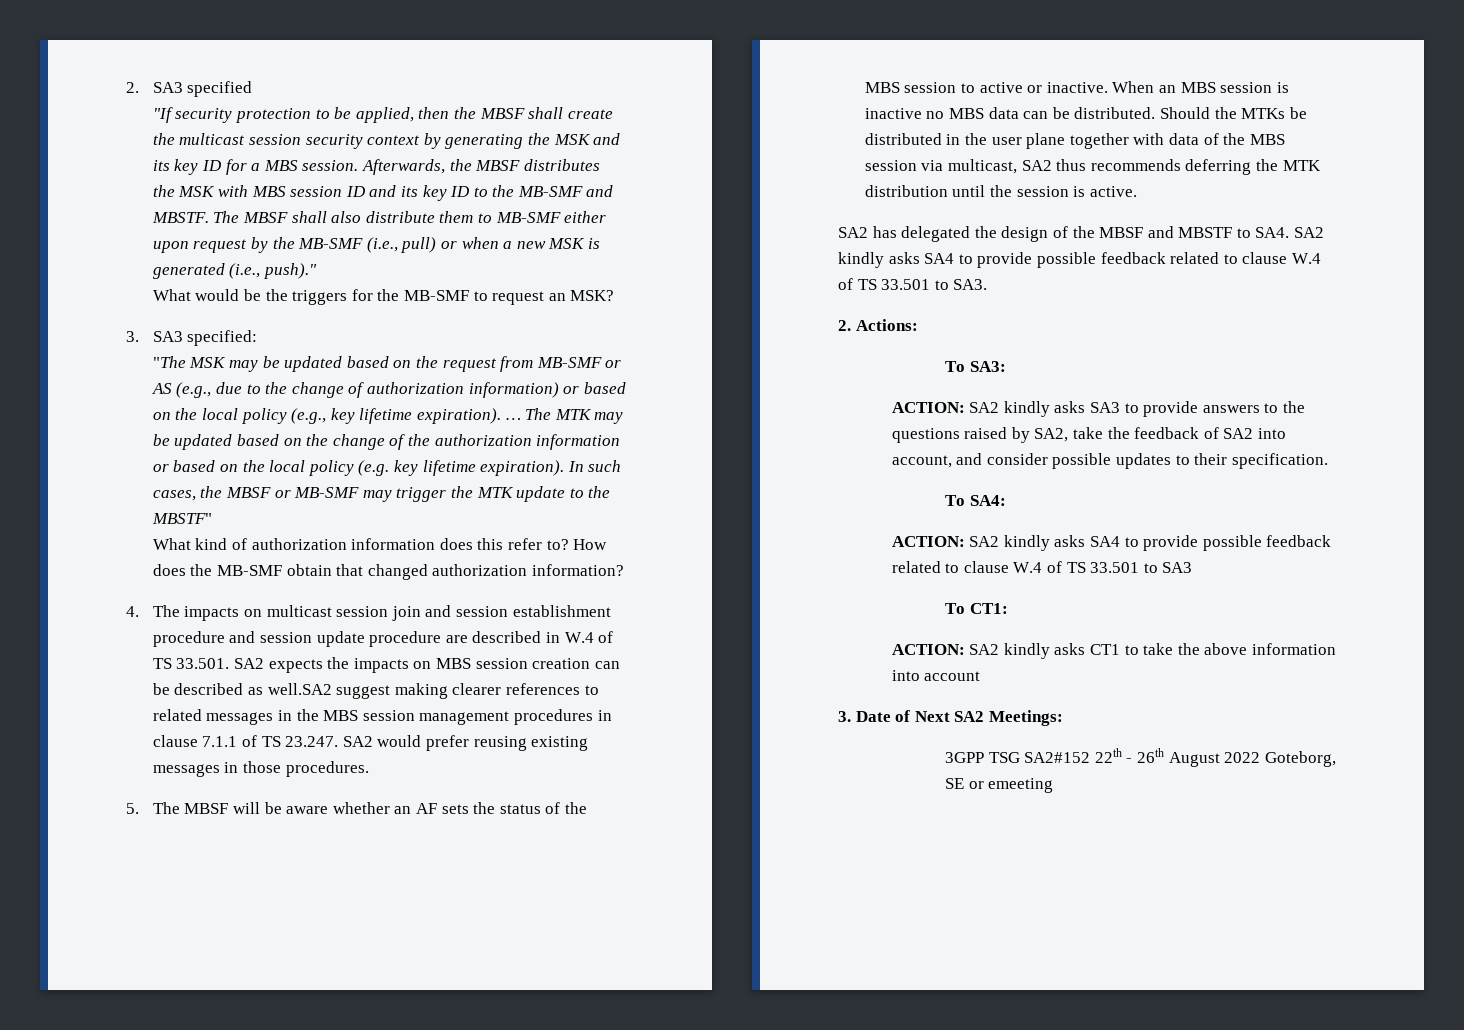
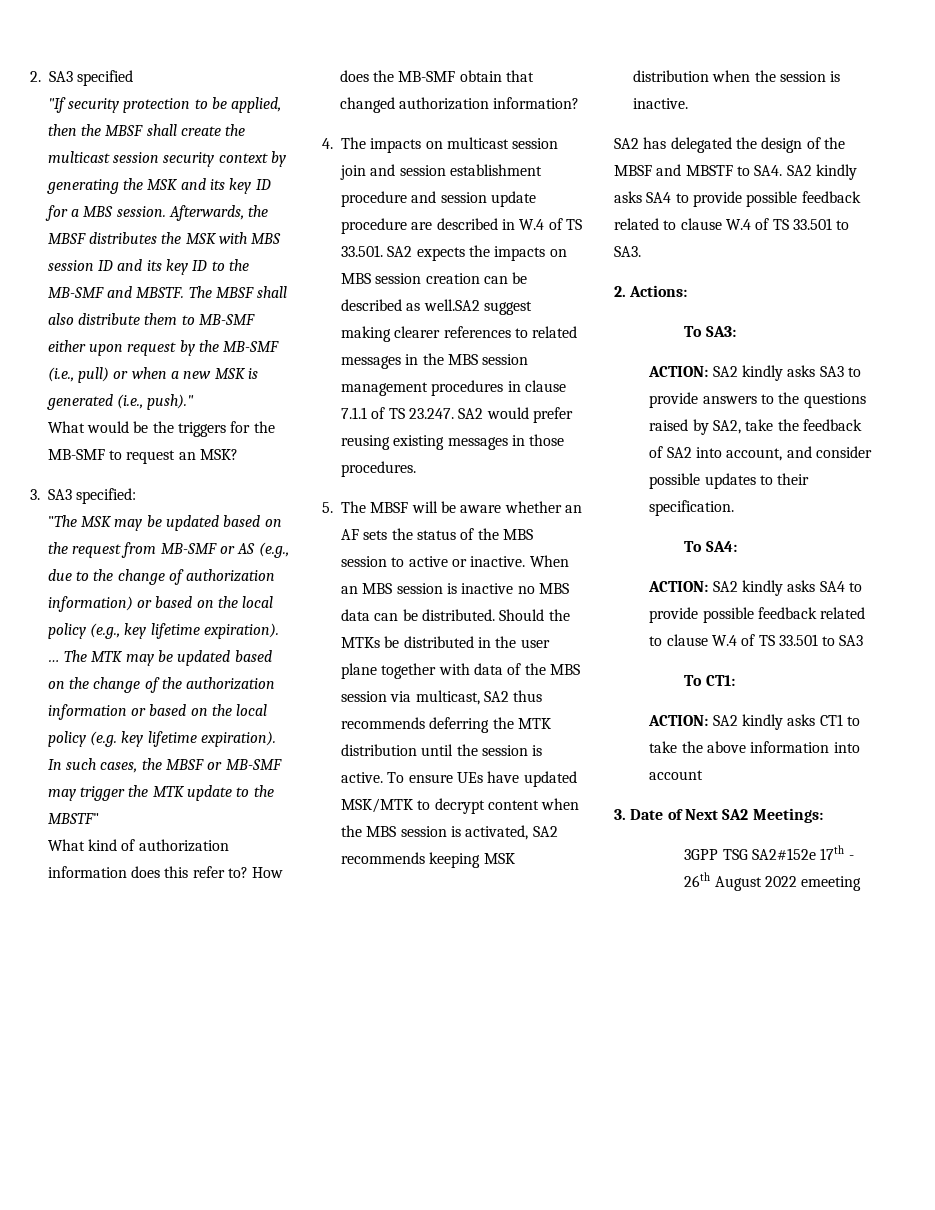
+ To ensure UEs have updated MSK/MTK to decrypt content when the MBS session is activated, SA2 recommends keeping MSK distribution when the session is inactive.
- 3GPP TSG SA2#152 22th - 26th August 2022 Goteborg, SE or emeeting
+ 3GPP TSG SA2#152e 17th - 26th August 2022 emeeting

